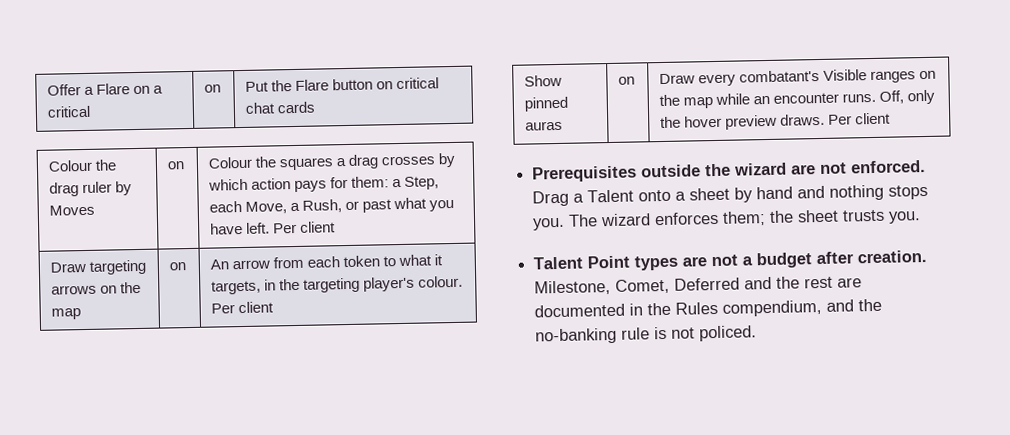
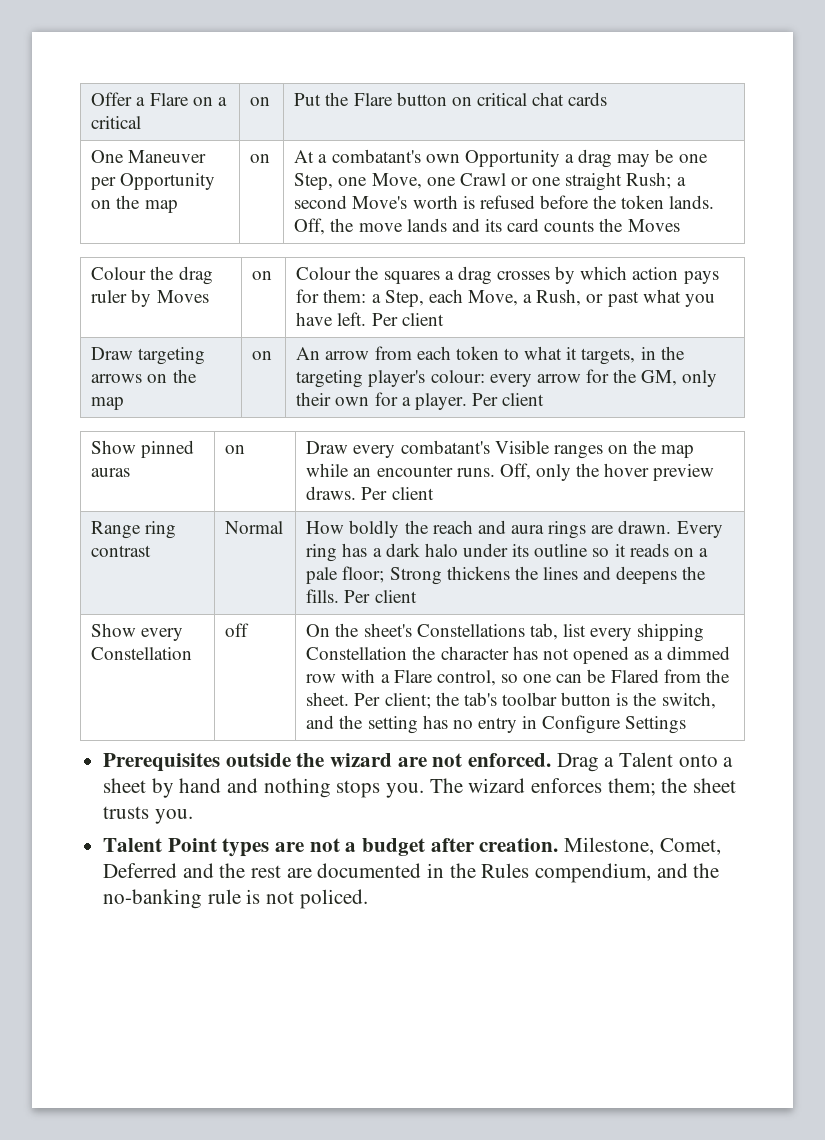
+ One Maneuver per Opportunity on the map | on | At a combatant's own Opportunity a drag may be one Step, one Move, one Crawl or one straight Rush; a second Move's worth is refused before the token lands. Off, the move lands and its card counts the Moves
- Draw targeting arrows on the map | on | An arrow from each token to what it targets, in the targeting player's colour. Per client
+ Draw targeting arrows on the map | on | An arrow from each token to what it targets, in the targeting player's colour: every arrow for the GM, only their own for a player. Per client
+ Range ring contrast | Normal | How boldly the reach and aura rings are drawn. Every ring has a dark halo under its outline so it reads on a pale floor; Strong thickens the lines and deepens the fills. Per client
+ Show every Constellation | off | On the sheet's Constellations tab, list every shipping Constellation the character has not opened as a dimmed row with a Flare control, so one can be Flared from the sheet. Per client; the tab's toolbar button is the switch, and the setting has no entry in Configure Settings

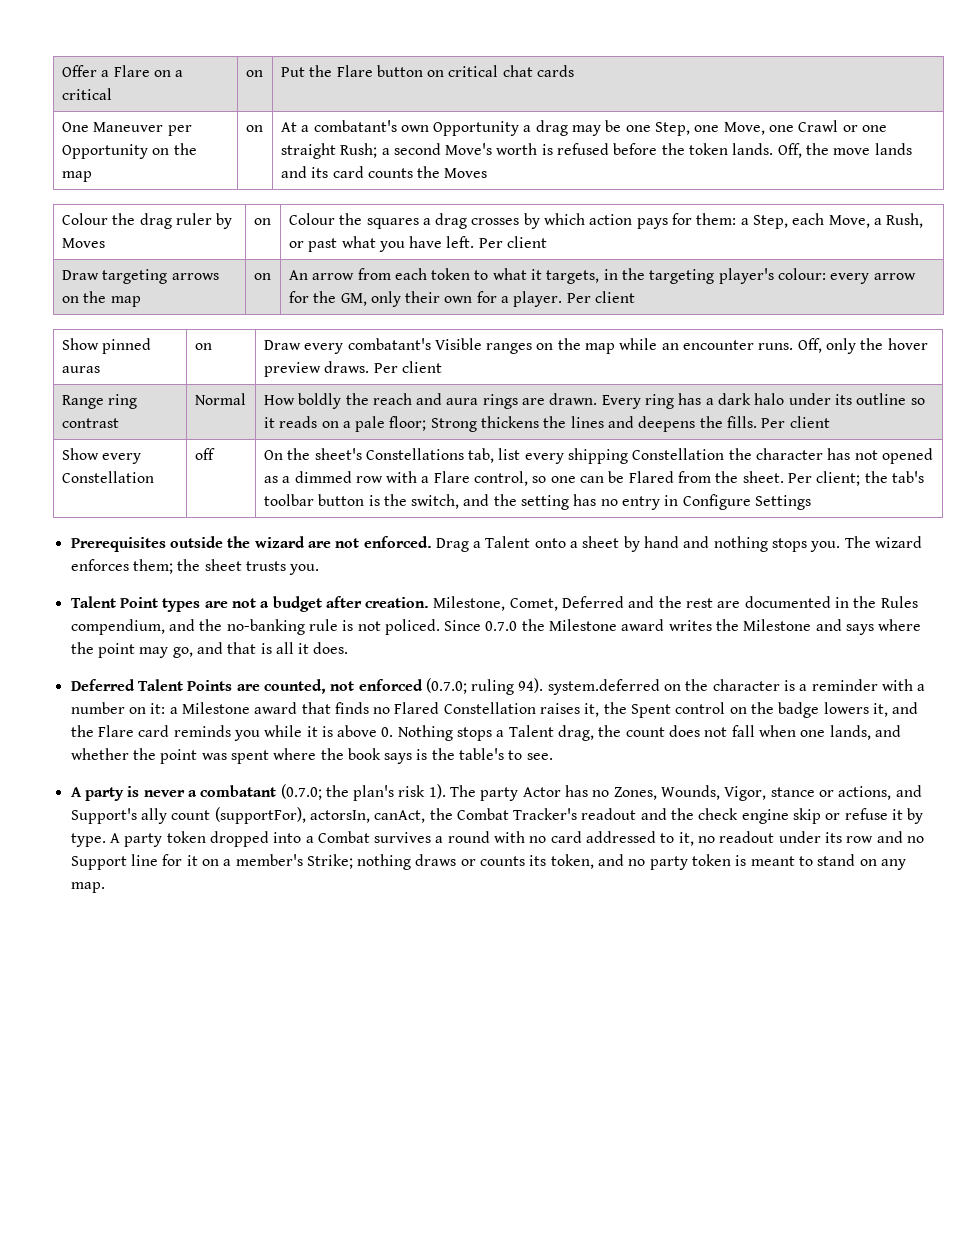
+ Since 0.7.0 the Milestone award writes the Milestone and says where the point may go, and that is all it does.
+ Deferred Talent Points are counted, not enforced (0.7.0; ruling 94). system.deferred on the character is a reminder with a number on it: a Milestone award that finds no Flared Constellation raises it, the Spent control on the badge lowers it, and the Flare card reminds you while it is above 0. Nothing stops a Talent drag, the count does not fall when one lands, and whether the point was spent where the book says is the table's to see.
+ A party is never a combatant (0.7.0; the plan's risk 1). The party Actor has no Zones, Wounds, Vigor, stance or actions, and Support's ally count (supportFor), actorsIn, canAct, the Combat Tracker's readout and the check engine skip or refuse it by type. A party token dropped into a Combat survives a round with no card addressed to it, no readout under its row and no Support line for it on a member's Strike; nothing draws or counts its token, and no party token is meant to stand on any map.

